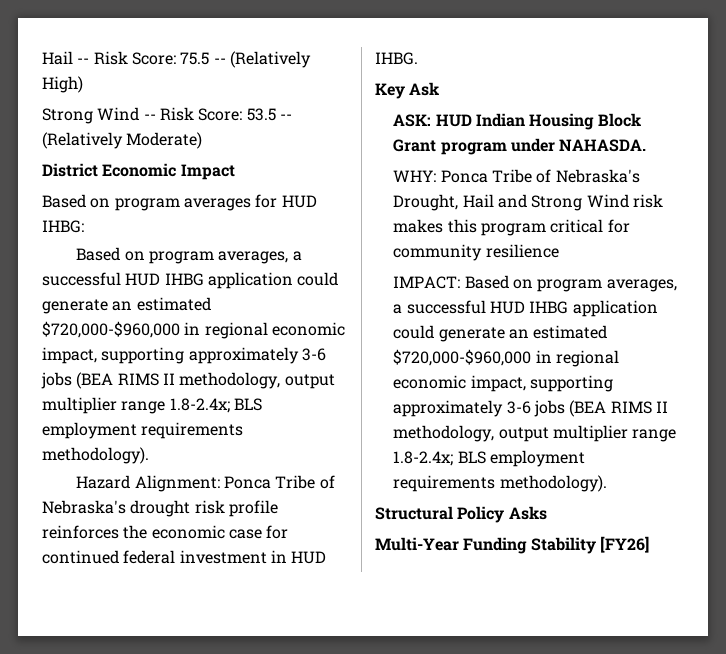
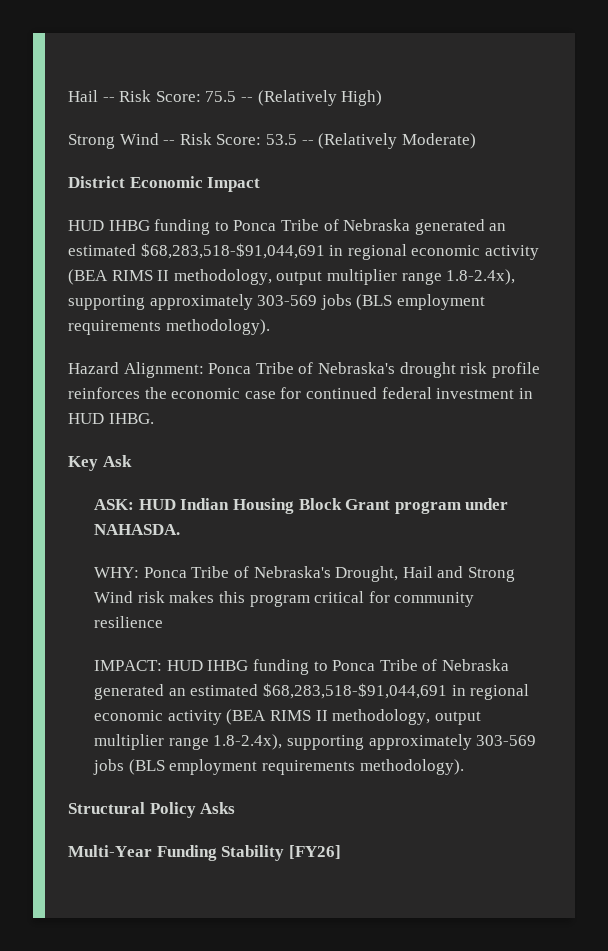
  District Economic Impact
- Based on program averages for HUD IHBG:
- Based on program averages, a successful HUD IHBG application could generate an estimated $720,000-$960,000 in regional economic impact, supporting approximately 3-6 jobs (BEA RIMS II methodology, output multiplier range 1.8-2.4x; BLS employment requirements methodology).
+ HUD IHBG funding to Ponca Tribe of Nebraska generated an estimated $68,283,518-$91,044,691 in regional economic activity (BEA RIMS II methodology, output multiplier range 1.8-2.4x), supporting approximately 303-569 jobs (BLS employment requirements methodology).
- IMPACT: Based on program averages, a successful HUD IHBG application could generate an estimated $720,000-$960,000 in regional economic impact, supporting approximately 3-6 jobs (BEA RIMS II methodology, output multiplier range 1.8-2.4x; BLS employment requirements methodology).
+ IMPACT: HUD IHBG funding to Ponca Tribe of Nebraska generated an estimated $68,283,518-$91,044,691 in regional economic activity (BEA RIMS II methodology, output multiplier range 1.8-2.4x), supporting approximately 303-569 jobs (BLS employment requirements methodology).

